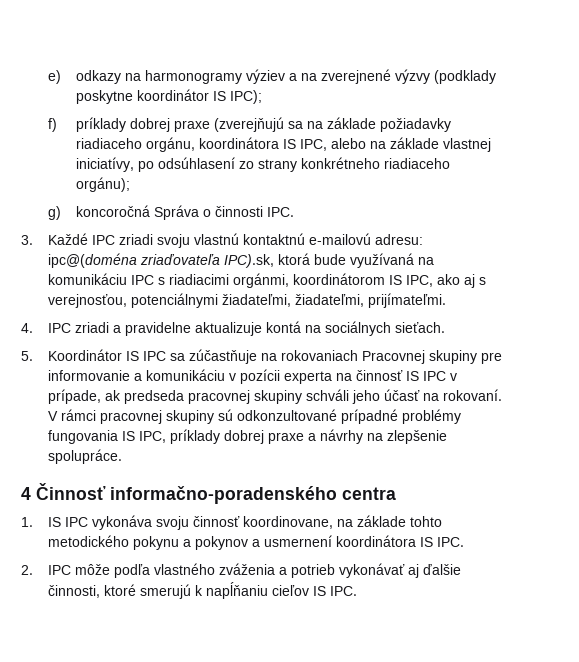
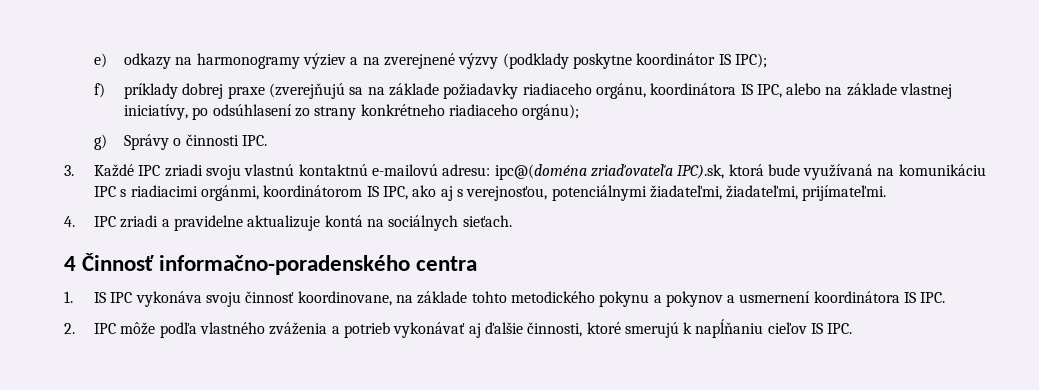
- g) koncoročná Správa o činnosti IPC.
+ g) Správy o činnosti IPC.
- 5. Koordinátor IS IPC sa zúčastňuje na rokovaniach Pracovnej skupiny pre informovanie a komunikáciu v pozícii experta na činnosť IS IPC v prípade, ak predseda pracovnej skupiny schváli jeho účasť na rokovaní. V rámci pracovnej skupiny sú odkonzultované prípadné problémy fungovania IS IPC, príklady dobrej praxe a návrhy na zlepšenie spolupráce.

